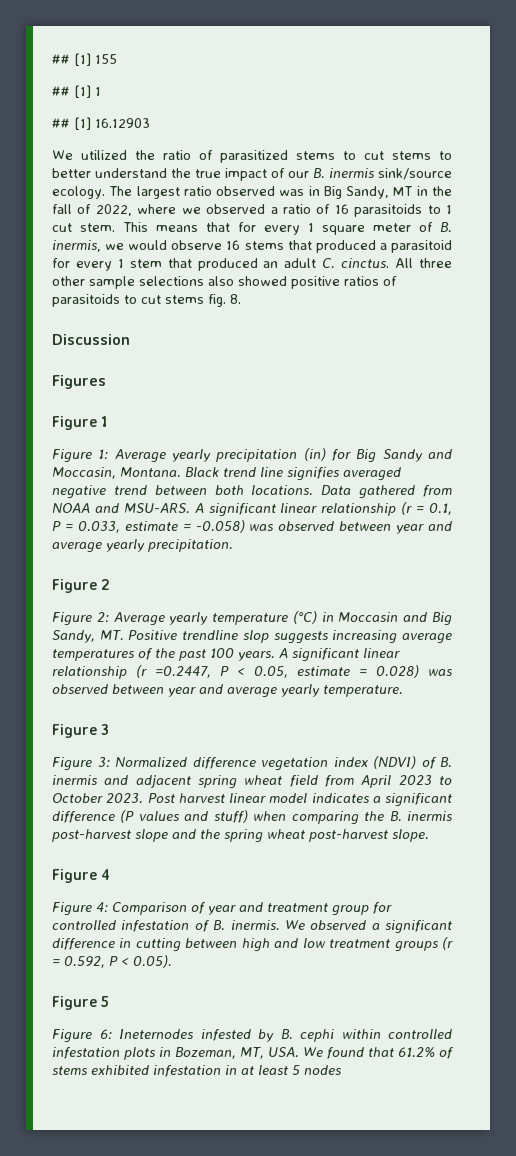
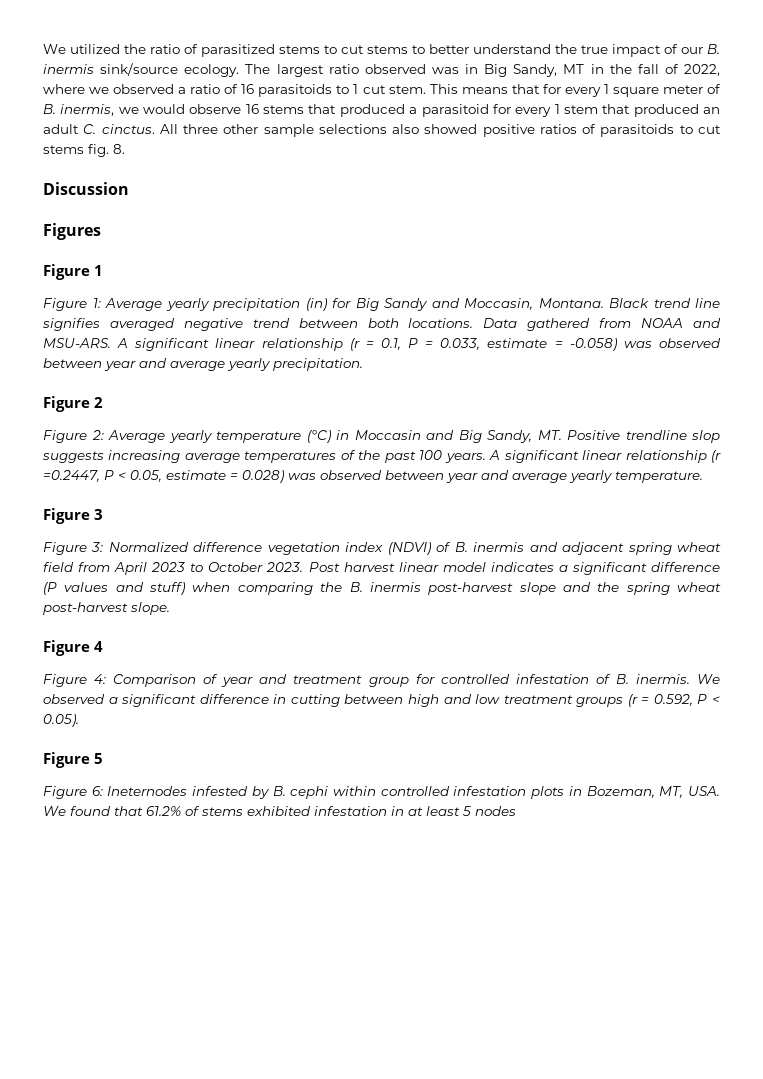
- ## [1] 155
- ## [1] 1
- ## [1] 16.12903

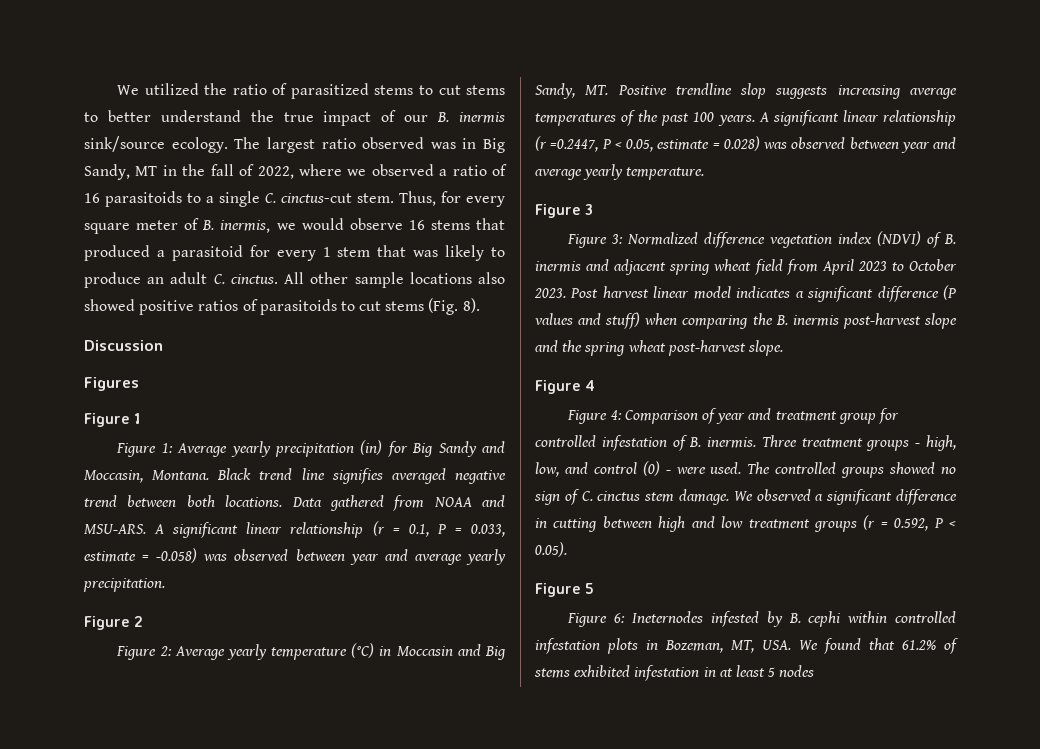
- The largest ratio observed was in Big Sandy, MT in the fall of 2022, where we observed a ratio of 16 parasitoids to 1 cut stem. This means that for every 1 square meter of B. inermis, we would observe 16 stems that produced a parasitoid for every 1 stem that produced an adult C. cinctus.
+ The largest ratio observed was in Big Sandy, MT in the fall of 2022, where we observed a ratio of 16 parasitoids to a single C. cinctus-cut stem. Thus, for every square meter of B. inermis, we would observe 16 stems that produced a parasitoid for every 1 stem that was likely to produce an adult C. cinctus.
- All three other sample selections also showed positive ratios of parasitoids to cut stems fig. 8.
+ All other sample locations also showed positive ratios of parasitoids to cut stems (Fig. 8).
+ Three treatment groups - high, low, and control (0) - were used. The controlled groups showed no sign of C. cinctus stem damage.

